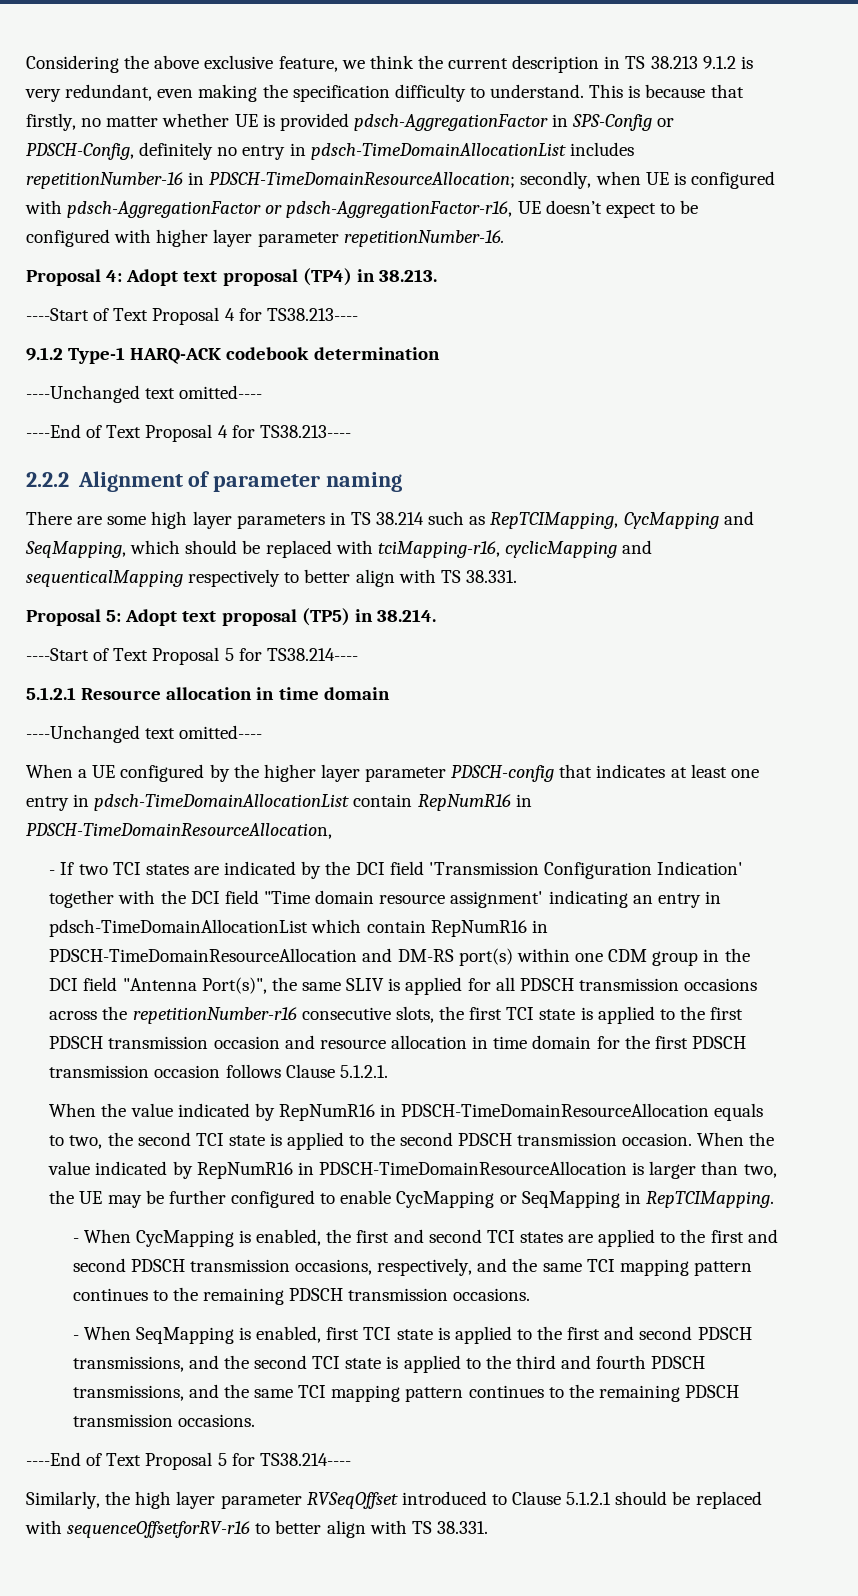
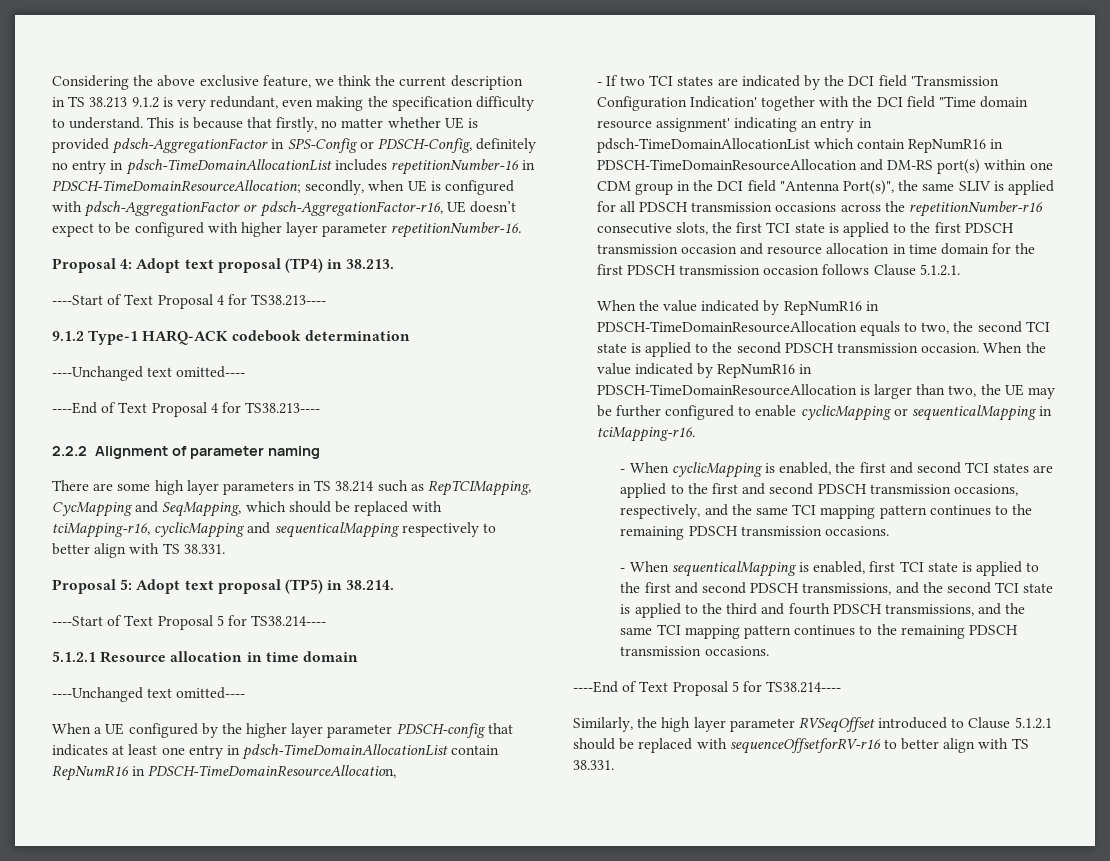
- When the value indicated by RepNumR16 in PDSCH-TimeDomainResourceAllocation is larger than two, the UE may be further configured to enable CycMapping or SeqMapping in RepTCIMapping.
- - When CycMapping is enabled, the first and second TCI states are applied to the first and second PDSCH transmission occasions, respectively, and the same TCI mapping pattern continues to the remaining PDSCH transmission occasions.
+ When the value indicated by RepNumR16 in PDSCH-TimeDomainResourceAllocation is larger than two, the UE may be further configured to enable cyclicMapping or sequenticalMapping in tciMapping-r16.
+ - When cyclicMapping is enabled, the first and second TCI states are applied to the first and second PDSCH transmission occasions, respectively, and the same TCI mapping pattern continues to the remaining PDSCH transmission occasions.
- - When SeqMapping is enabled, first TCI state is applied to the first and second PDSCH transmissions, and the second TCI state is applied to the third and fourth PDSCH transmissions, and the same TCI mapping pattern continues to the remaining PDSCH transmission occasions.
+ - When sequenticalMapping is enabled, first TCI state is applied to the first and second PDSCH transmissions, and the second TCI state is applied to the third and fourth PDSCH transmissions, and the same TCI mapping pattern continues to the remaining PDSCH transmission occasions.

